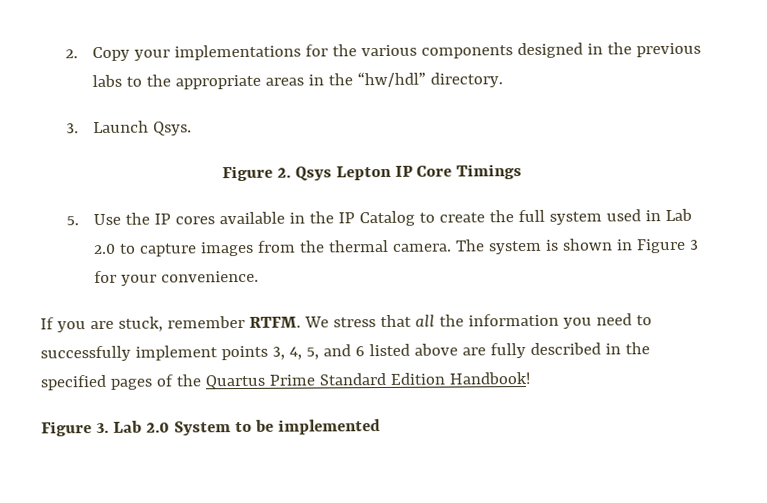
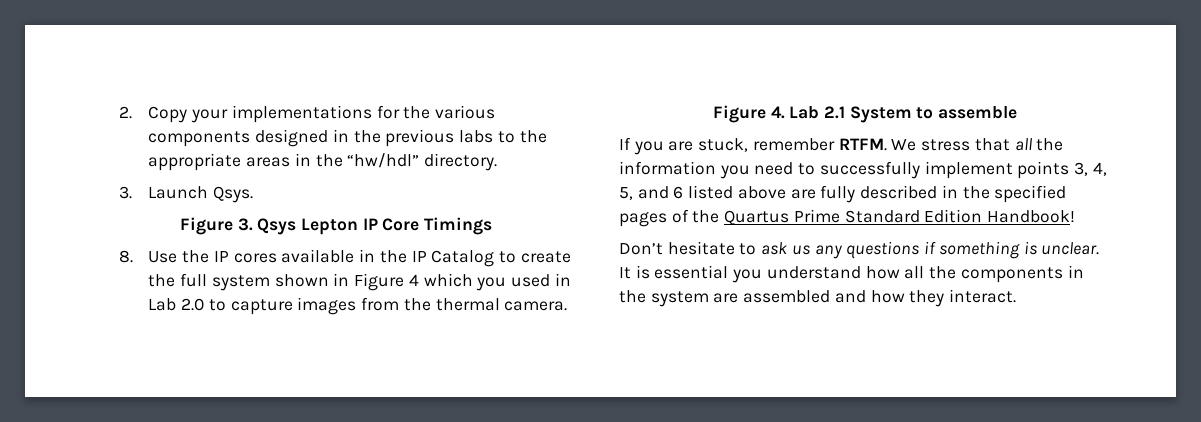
- Figure 2. Qsys Lepton IP Core Timings
+ Figure 3. Qsys Lepton IP Core Timings
- 5. Use the IP cores available in the IP Catalog to create the full system used in Lab 2.0 to capture images from the thermal camera. The system is shown in Figure 3 for your convenience.
+ 8. Use the IP cores available in the IP Catalog to create the full system shown in Figure 4 which you used in Lab 2.0 to capture images from the thermal camera.
+ Figure 4. Lab 2.1 System to assemble
- Figure 3. Lab 2.0 System to be implemented
+ Don’t hesitate to ask us any questions if something is unclear. It is essential you understand how all the components in the system are assembled and how they interact.

